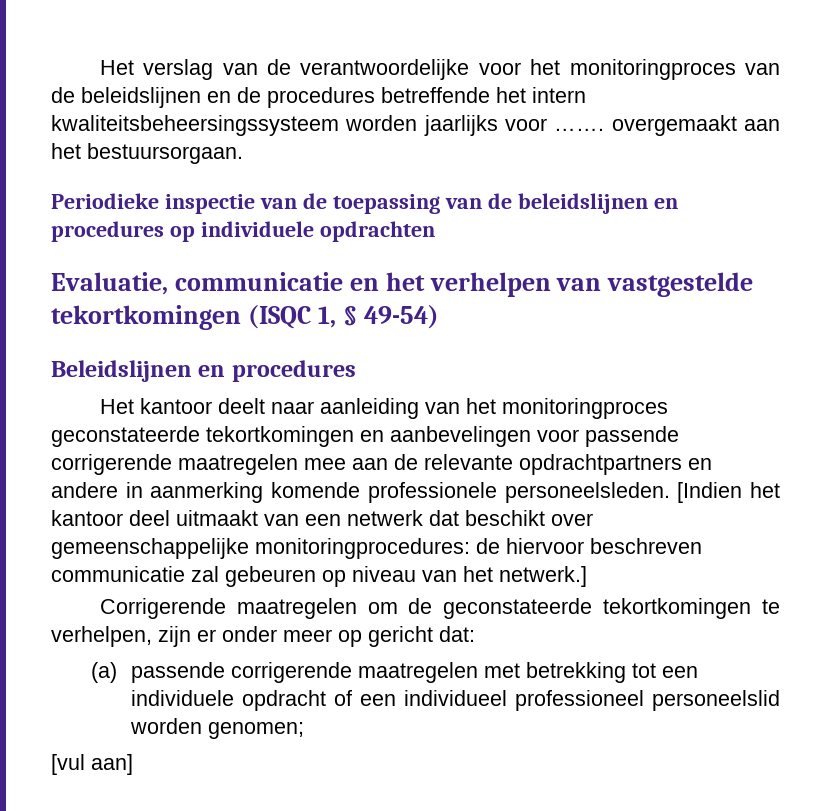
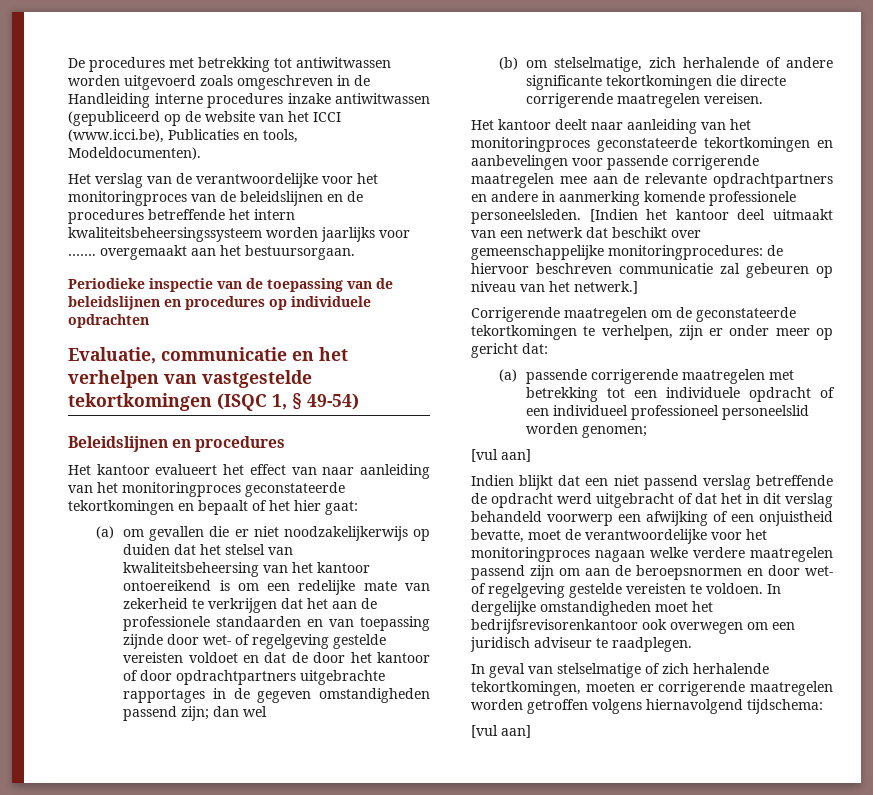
+ De procedures met betrekking tot antiwitwassen worden uitgevoerd zoals omgeschreven in de Handleiding interne procedures inzake antiwitwassen (gepubliceerd op de website van het ICCI (www.icci.be), Publicaties en tools, Modeldocumenten).
+ Het kantoor evalueert het effect van naar aanleiding van het monitoringproces geconstateerde tekortkomingen en bepaalt of het hier gaat:
+ (a) om gevallen die er niet noodzakelijkerwijs op duiden dat het stelsel van kwaliteitsbeheersing van het kantoor ontoereikend is om een redelijke mate van zekerheid te verkrijgen dat het aan de professionele standaarden en van toepassing zijnde door wet- of regelgeving gestelde vereisten voldoet en dat de door het kantoor of door opdrachtpartners uitgebrachte rapportages in de gegeven omstandigheden passend zijn; dan wel
+ (b) om stelselmatige, zich herhalende of andere significante tekortkomingen die directe corrigerende maatregelen vereisen.
+ Indien blijkt dat een niet passend verslag betreffende de opdracht werd uitgebracht of dat het in dit verslag behandeld voorwerp een afwijking of een onjuistheid bevatte, moet de verantwoordelijke voor het monitoringproces nagaan welke verdere maatregelen passend zijn om aan de beroepsnormen en door wet- of regelgeving gestelde vereisten te voldoen. In dergelijke omstandigheden moet het bedrijfsrevisorenkantoor ook overwegen om een juridisch adviseur te raadplegen.
+ In geval van stelselmatige of zich herhalende tekortkomingen, moeten er corrigerende maatregelen worden getroffen volgens hiernavolgend tijdschema:
+ [vul aan]

